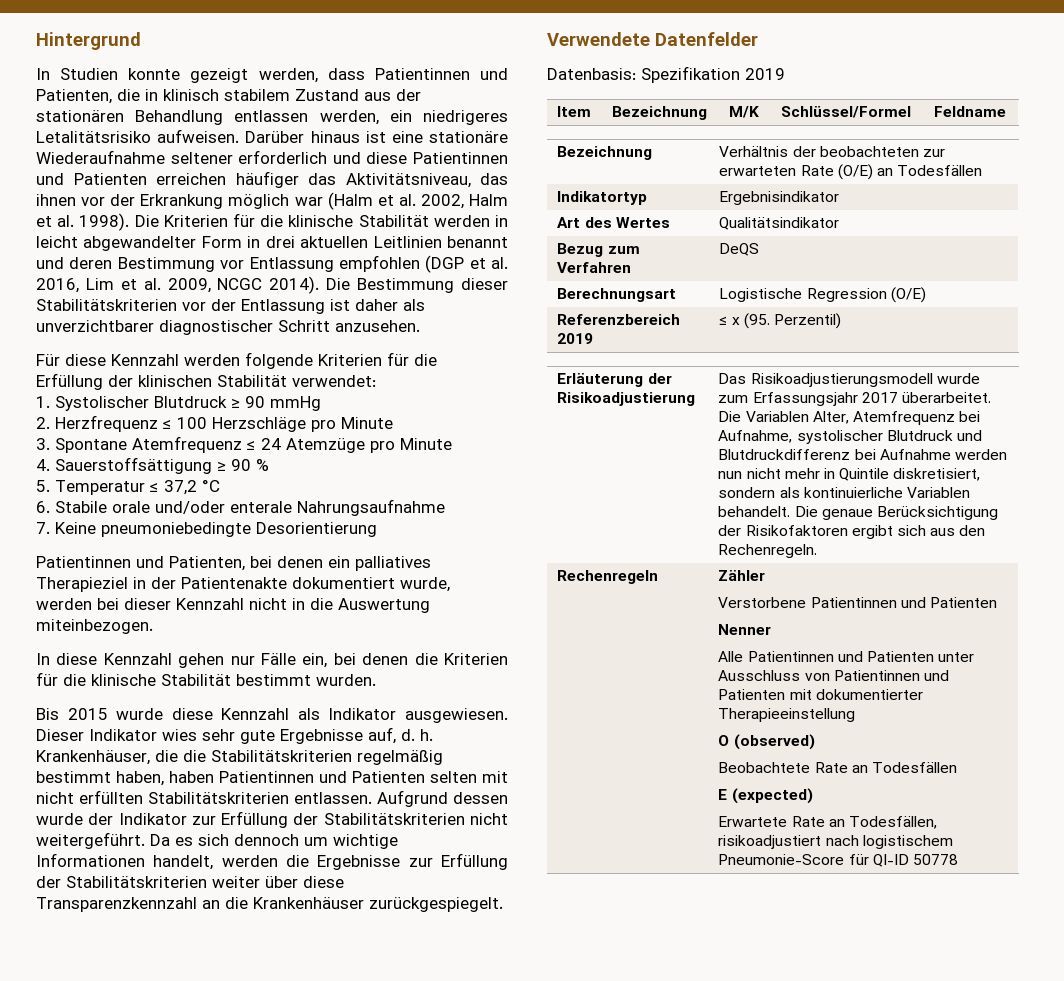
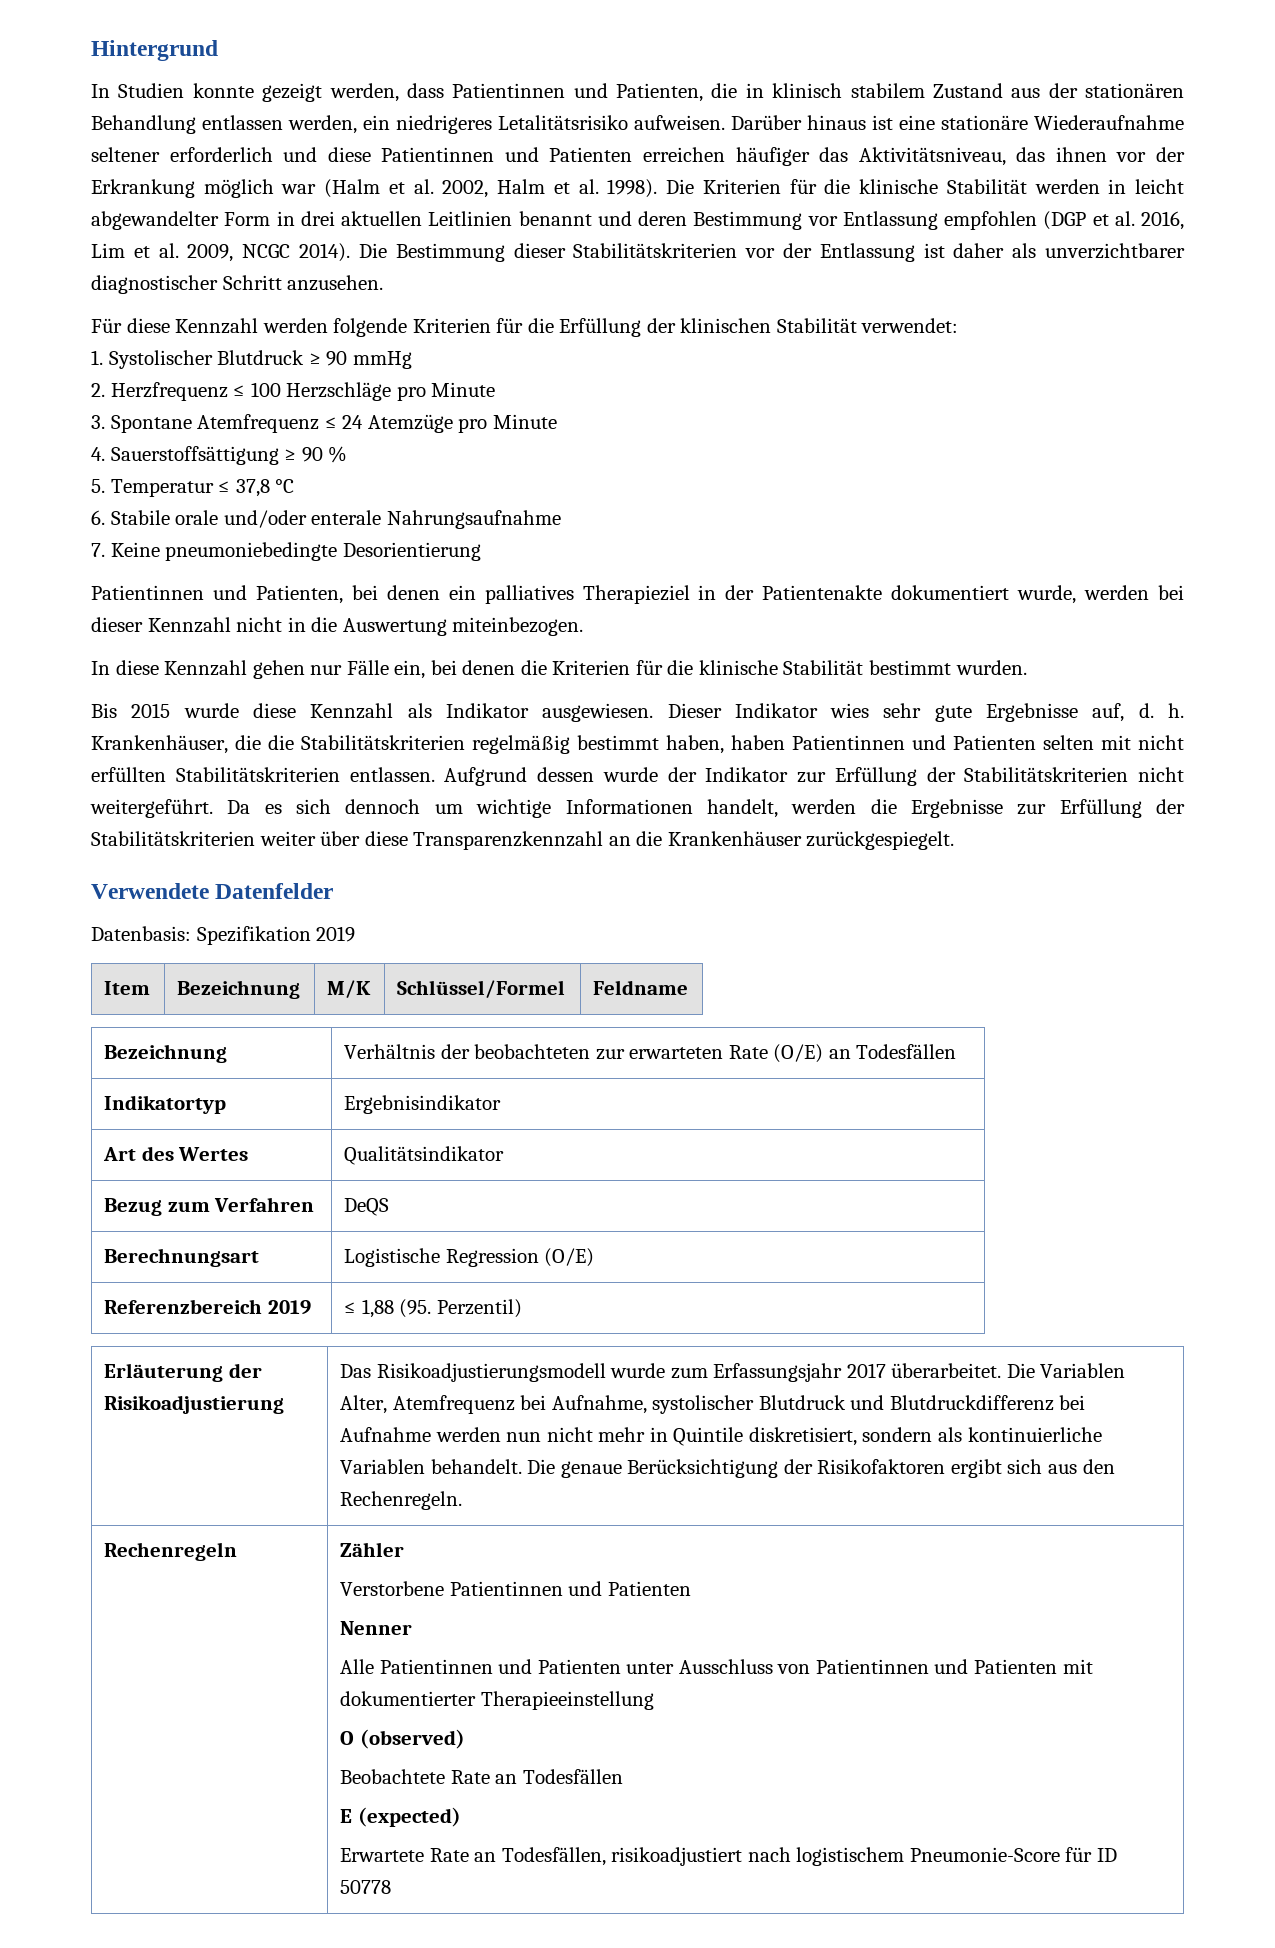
- 5. Temperatur ≤ 37,2 °C
+ 5. Temperatur ≤ 37,8 °C
- Referenzbereich 2019 | ≤ x (95. Perzentil)
+ Referenzbereich 2019 | ≤ 1,88 (95. Perzentil)
  Rechenregeln | Zähler
  Verstorbene Patientinnen und Patienten
  Nenner
  Alle Patientinnen und Patienten unter Ausschluss von Patientinnen und Patienten mit dokumentierter Therapieeinstellung
  O (observed)
  Beobachtete Rate an Todesfällen
  E (expected)
- Erwartete Rate an Todesfällen, risikoadjustiert nach logistischem Pneumonie-Score für QI-ID 50778
+ Erwartete Rate an Todesfällen, risikoadjustiert nach logistischem Pneumonie-Score für ID 50778

